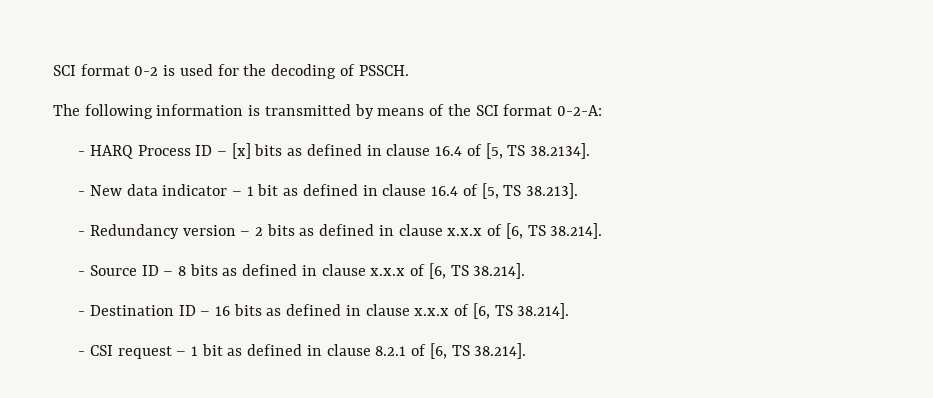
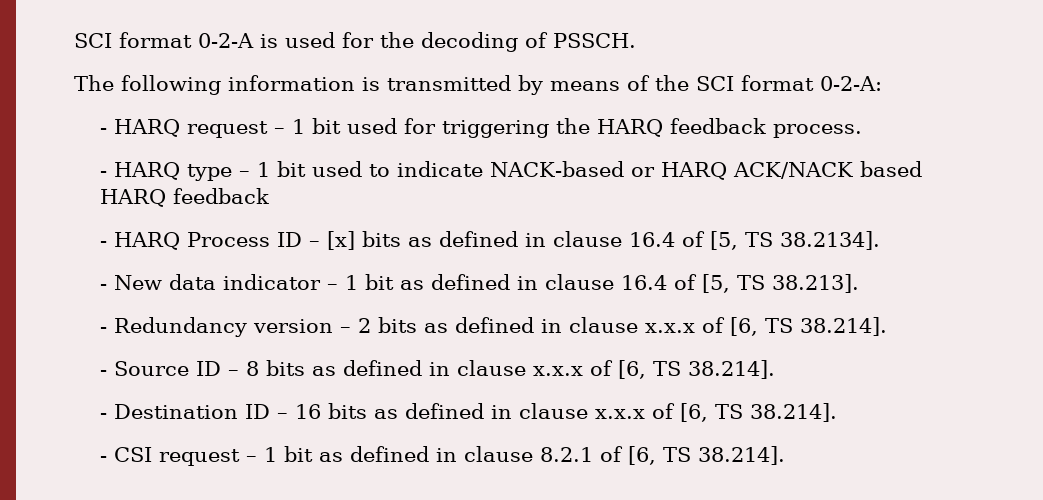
- SCI format 0-2 is used for the decoding of PSSCH.
+ SCI format 0-2-A is used for the decoding of PSSCH.
+ - HARQ request – 1 bit used for triggering the HARQ feedback process.
+ - HARQ type – 1 bit used to indicate NACK-based or HARQ ACK/NACK based HARQ feedback

